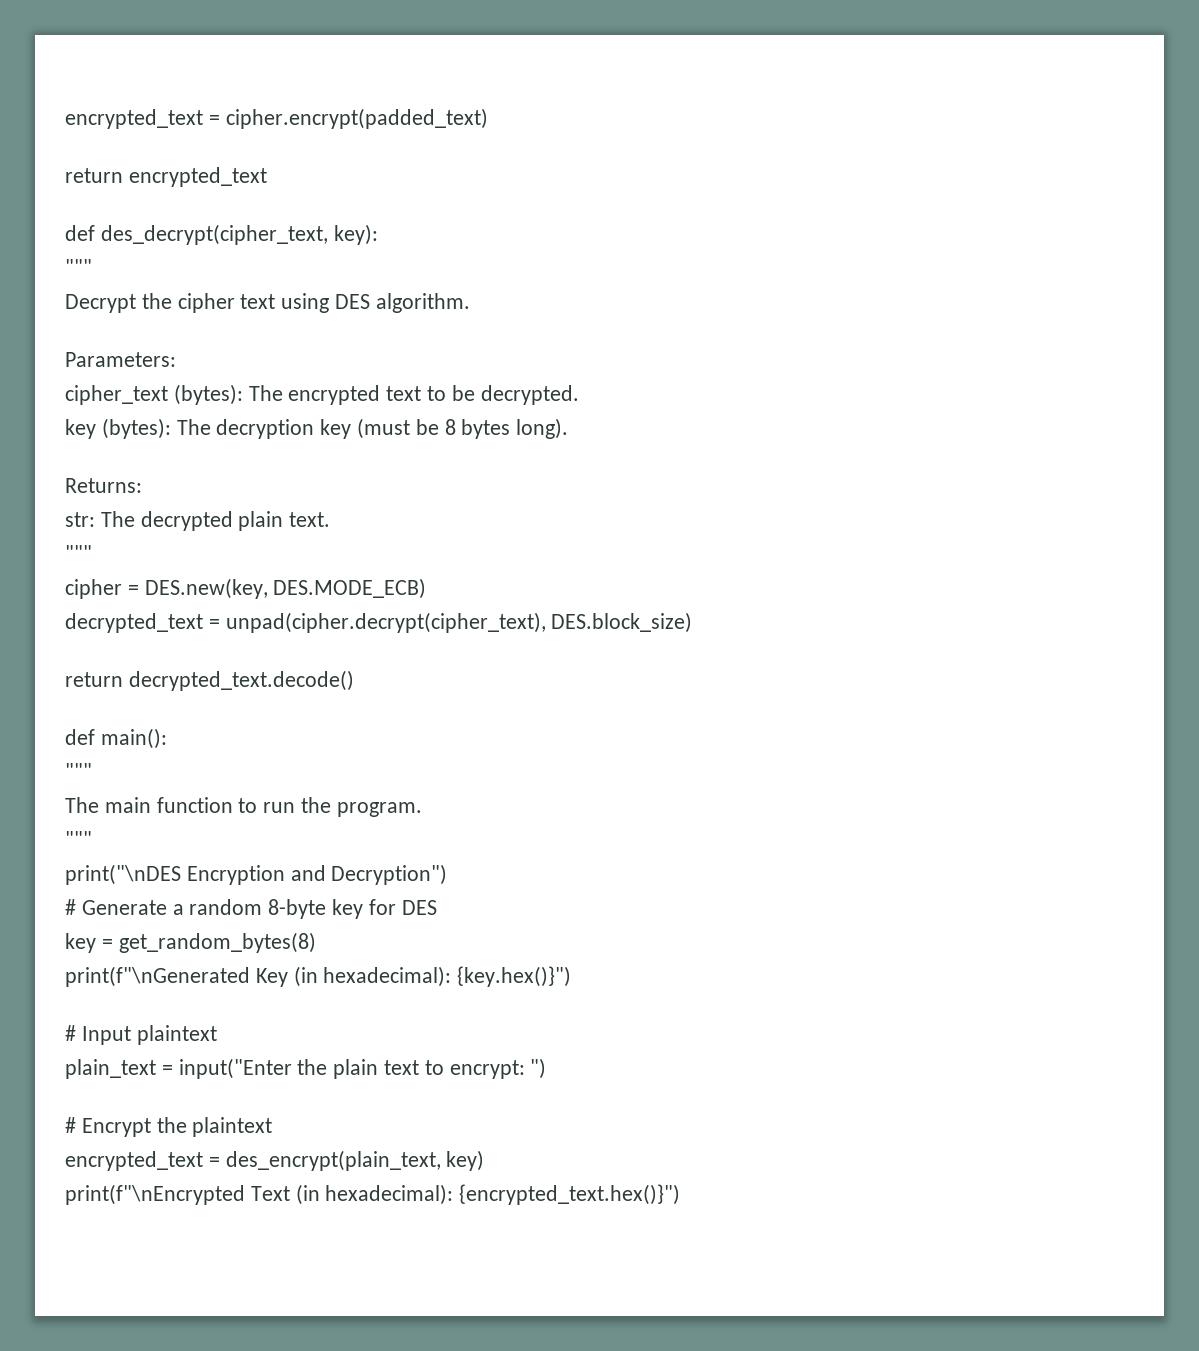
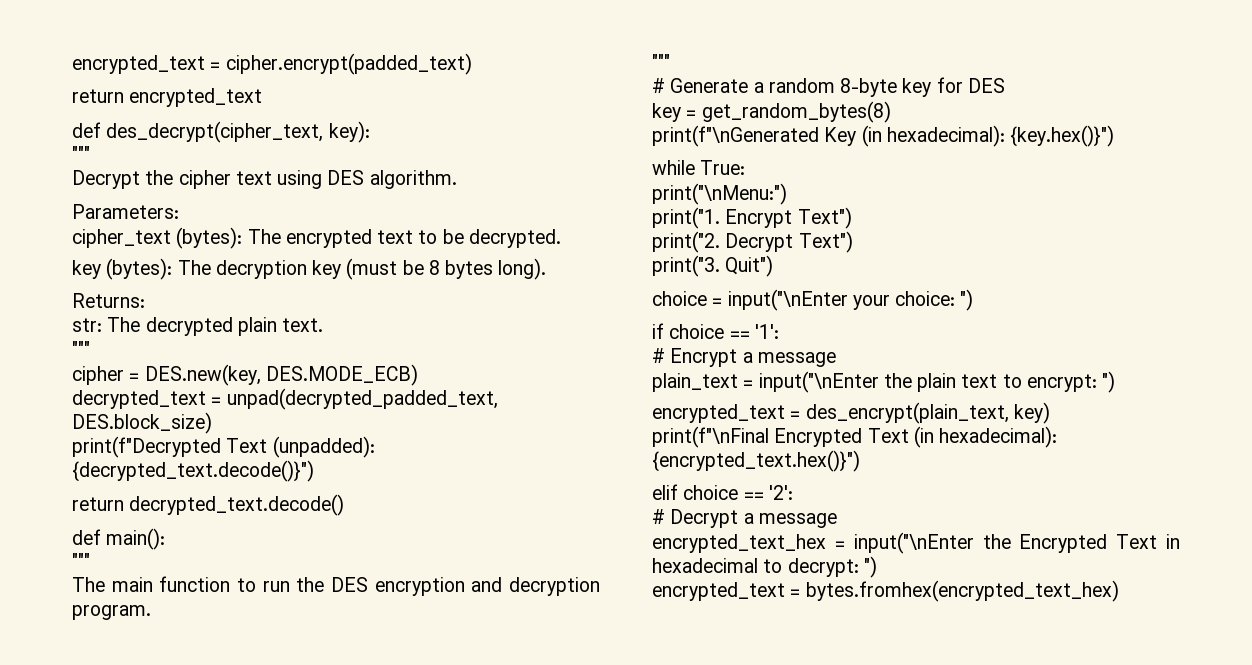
- decrypted_text = unpad(cipher.decrypt(cipher_text), DES.block_size)
+ decrypted_text = unpad(decrypted_padded_text, DES.block_size)
+ print(f"Decrypted Text (unpadded): {decrypted_text.decode()}")
- The main function to run the program.
+ The main function to run the DES encryption and decryption program.
  """
- print("\nDES Encryption and Decryption")
- # Input plaintext
+ while True:
+ print("\nMenu:")
+ print("1. Encrypt Text")
+ print("2. Decrypt Text")
+ print("3. Quit")
+ choice = input("\nEnter your choice: ")
+ if choice == '1':
+ # Encrypt a message
- plain_text = input("Enter the plain text to encrypt: ")
+ plain_text = input("\nEnter the plain text to encrypt: ")
- # Encrypt the plaintext
- print(f"\nEncrypted Text (in hexadecimal): {encrypted_text.hex()}")
+ print(f"\nFinal Encrypted Text (in hexadecimal): {encrypted_text.hex()}")
+ elif choice == '2':
+ # Decrypt a message
+ encrypted_text_hex = input("\nEnter the Encrypted Text in hexadecimal to decrypt: ")
+ encrypted_text = bytes.fromhex(encrypted_text_hex)

